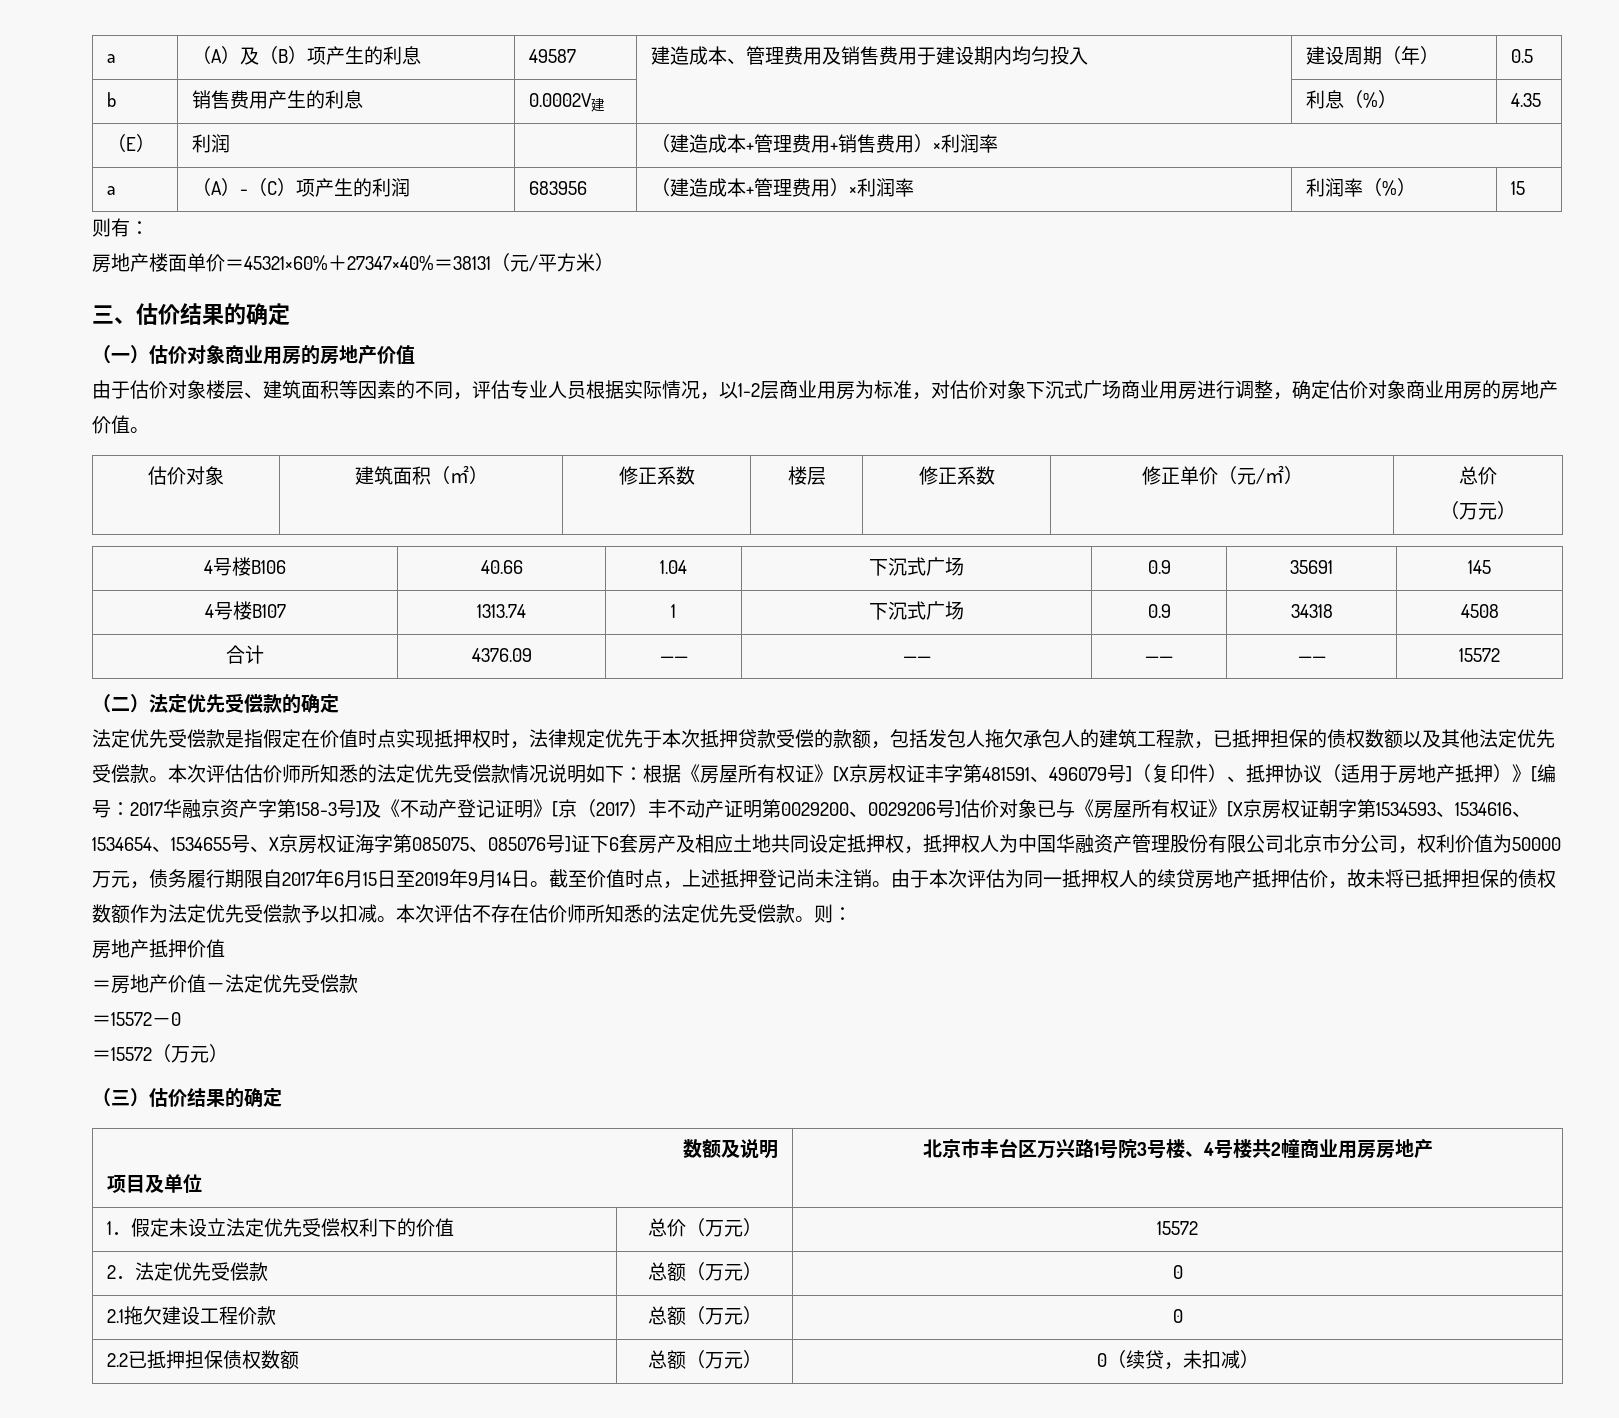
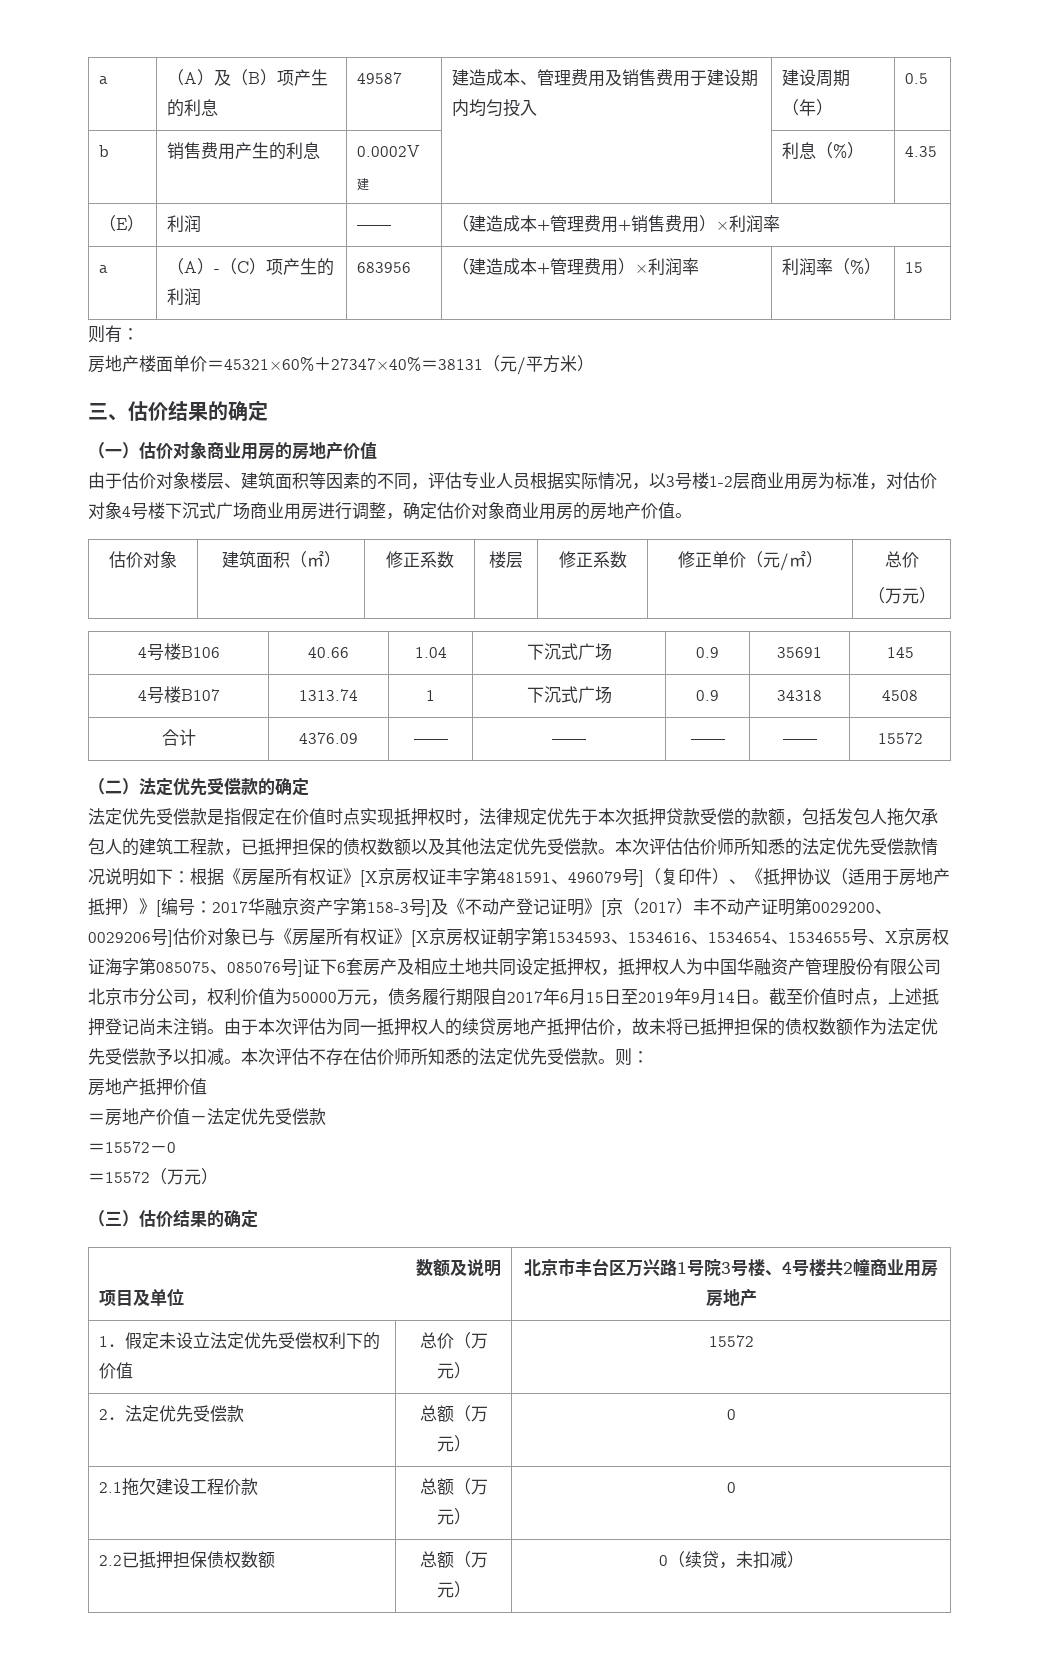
- （E） | 利润 | | （建造成本+管理费用+销售费用）×利润率
+ （E） | 利润 | —— | （建造成本+管理费用+销售费用）×利润率
- 由于估价对象楼层、建筑面积等因素的不同，评估专业人员根据实际情况，以1-2层商业用房为标准，对估价对象下沉式广场商业用房进行调整，确定估价对象商业用房的房地产价值。
+ 由于估价对象楼层、建筑面积等因素的不同，评估专业人员根据实际情况，以3号楼1-2层商业用房为标准，对估价对象4号楼下沉式广场商业用房进行调整，确定估价对象商业用房的房地产价值。
- 根据《房屋所有权证》[X京房权证丰字第481591、496079号]（复印件）、抵押协议（适用于房地产抵押）》[编号：
+ 根据《房屋所有权证》[X京房权证丰字第481591、496079号]（复印件）、《抵押协议（适用于房地产抵押）》[编号：

